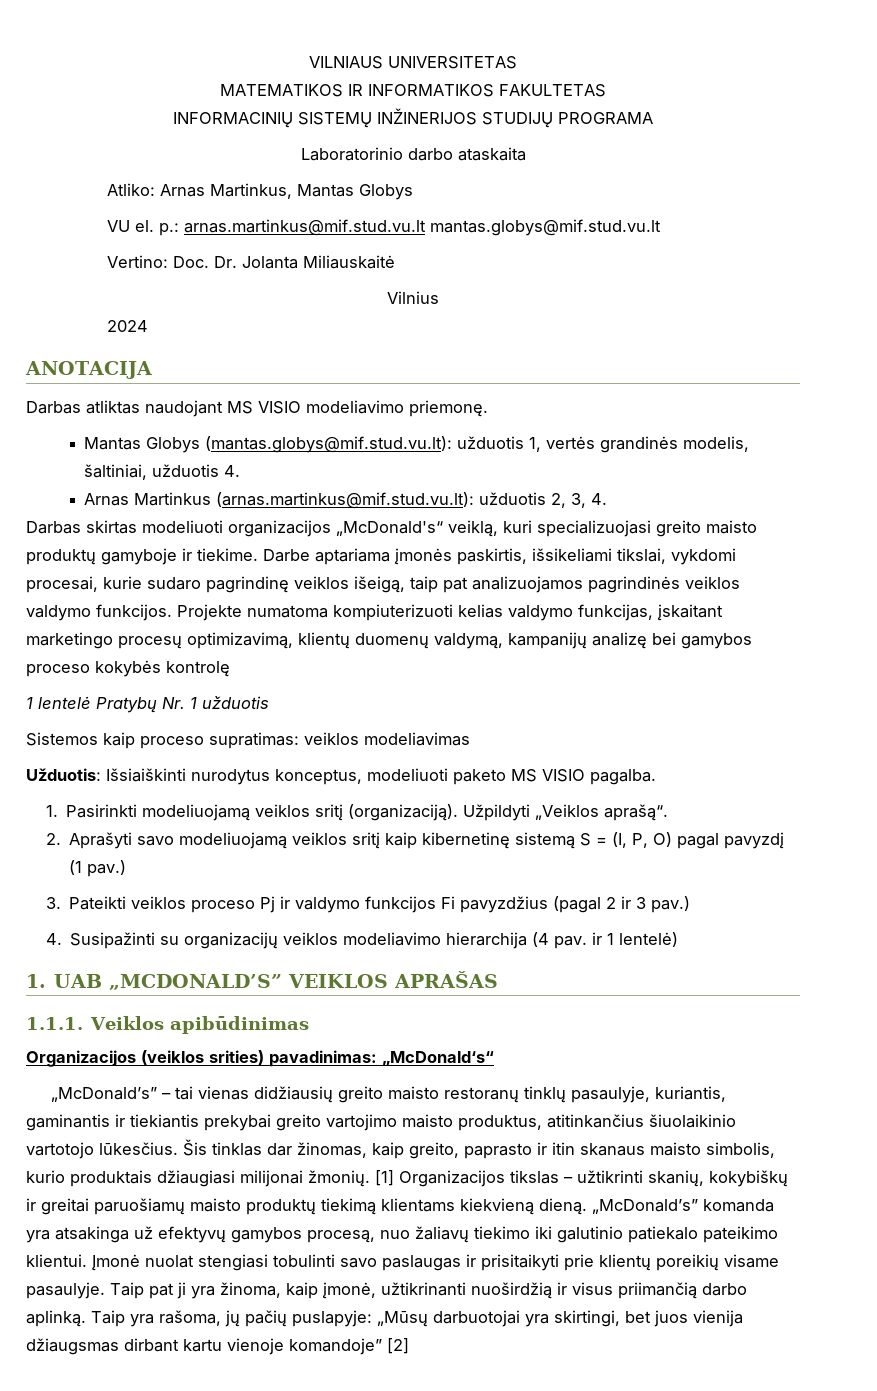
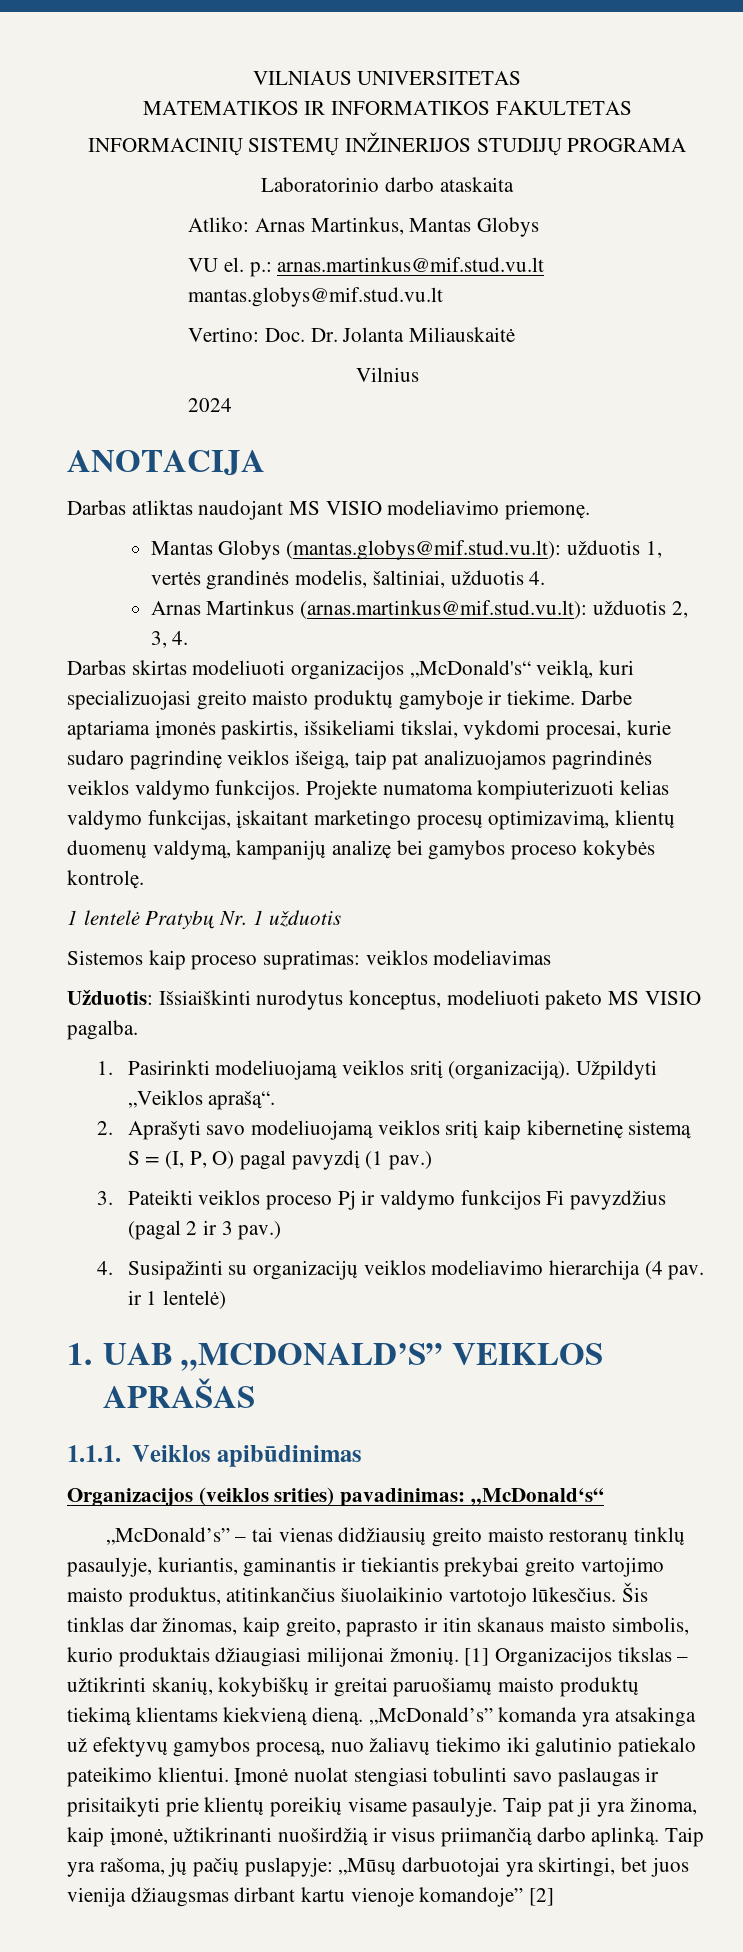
- Projekte numatoma kompiuterizuoti kelias valdymo funkcijas, įskaitant marketingo procesų optimizavimą, klientų duomenų valdymą, kampanijų analizę bei gamybos proceso kokybės kontrolę
+ Projekte numatoma kompiuterizuoti kelias valdymo funkcijas, įskaitant marketingo procesų optimizavimą, klientų duomenų valdymą, kampanijų analizę bei gamybos proceso kokybės kontrolę.

